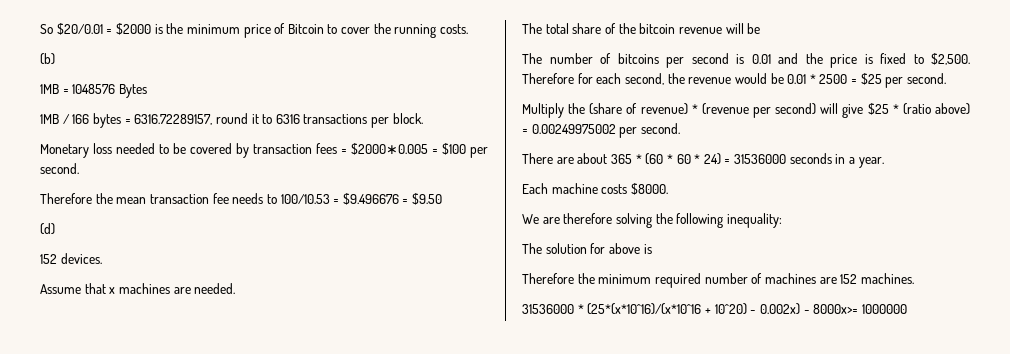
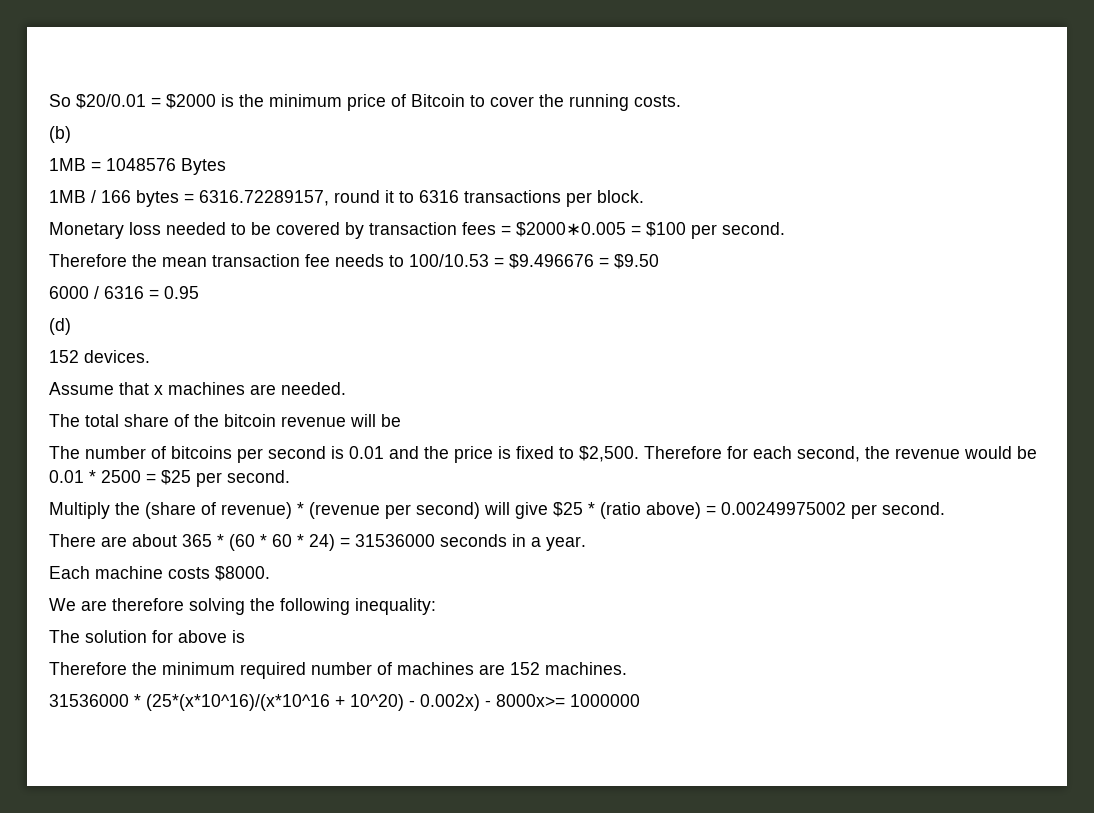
+ 6000 / 6316 = 0.95

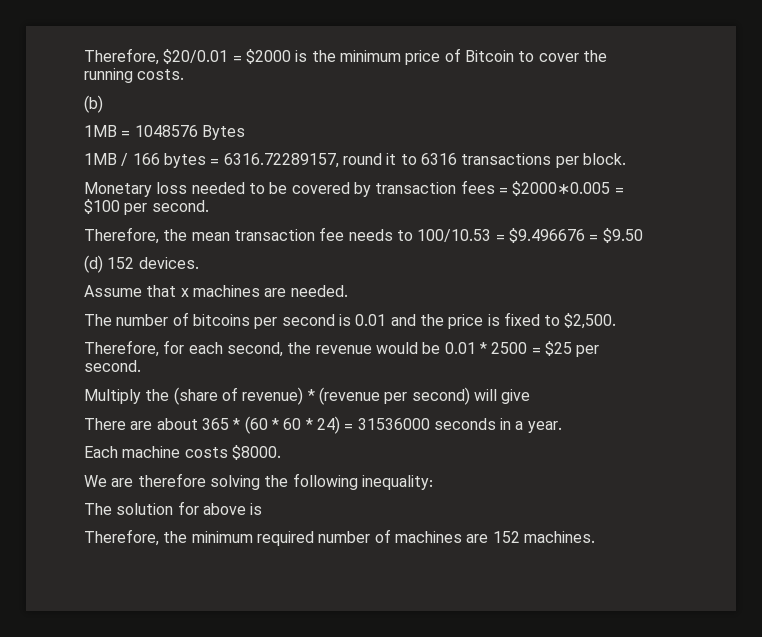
- So $20/0.01 = $2000 is the minimum price of Bitcoin to cover the running costs.
+ Therefore, $20/0.01 = $2000 is the minimum price of Bitcoin to cover the running costs.
- Therefore the mean transaction fee needs to 100/10.53 = $9.496676 = $9.50
+ Therefore, the mean transaction fee needs to 100/10.53 = $9.496676 = $9.50
- 6000 / 6316 = 0.95
- (d)
- 152 devices.
+ (d) 152 devices.
- The total share of the bitcoin revenue will be
- The number of bitcoins per second is 0.01 and the price is fixed to $2,500. Therefore for each second, the revenue would be 0.01 * 2500 = $25 per second.
+ The number of bitcoins per second is 0.01 and the price is fixed to $2,500.
+ Therefore, for each second, the revenue would be 0.01 * 2500 = $25 per second.
- Multiply the (share of revenue) * (revenue per second) will give $25 * (ratio above) = 0.00249975002 per second.
+ Multiply the (share of revenue) * (revenue per second) will give
- Therefore the minimum required number of machines are 152 machines.
+ Therefore, the minimum required number of machines are 152 machines.
- 31536000 * (25*(x*10^16)/(x*10^16 + 10^20) - 0.002x) - 8000x>= 1000000

